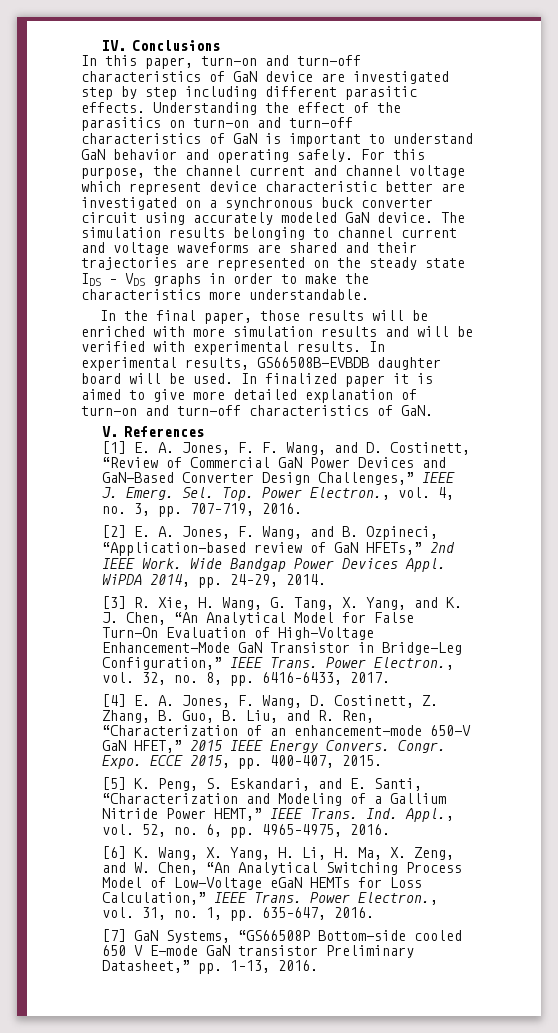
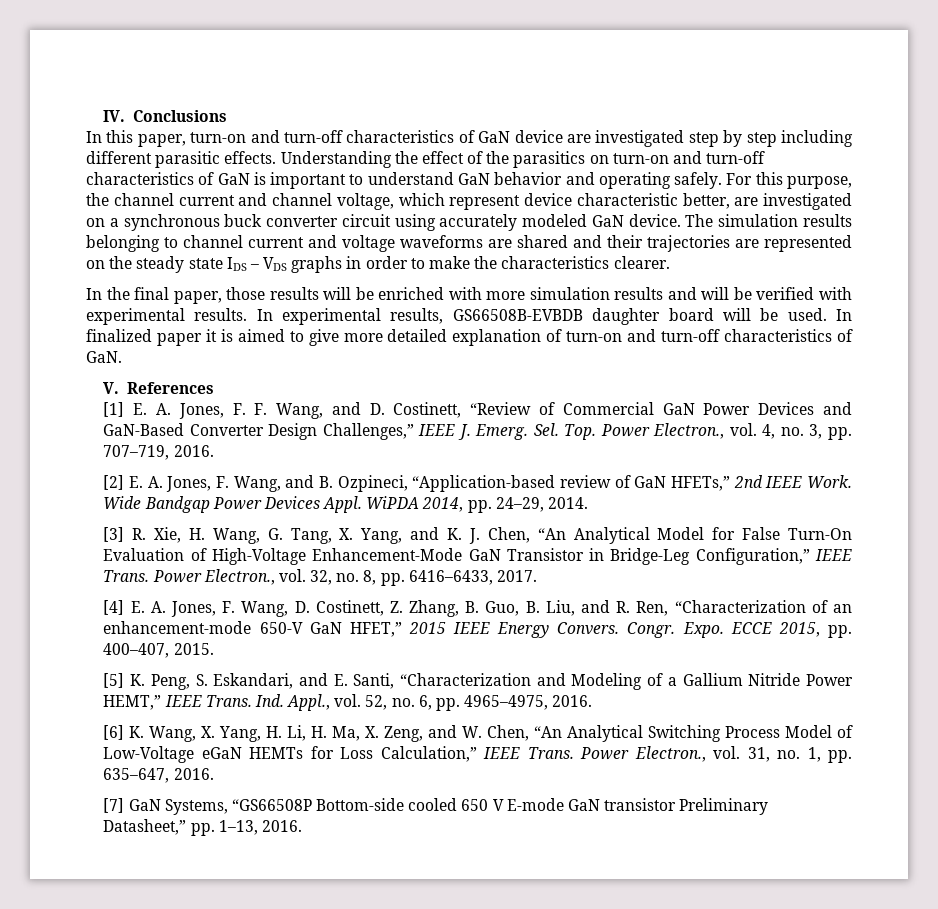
- For this purpose, the channel current and channel voltage which represent device characteristic better are investigated on a synchronous buck converter circuit using accurately modeled GaN device.
+ For this purpose, the channel current and channel voltage, which represent device characteristic better, are investigated on a synchronous buck converter circuit using accurately modeled GaN device.
- The simulation results belonging to channel current and voltage waveforms are shared and their trajectories are represented on the steady state IDS – VDS graphs in order to make the characteristics more understandable.
+ The simulation results belonging to channel current and voltage waveforms are shared and their trajectories are represented on the steady state IDS – VDS graphs in order to make the characteristics clearer.

